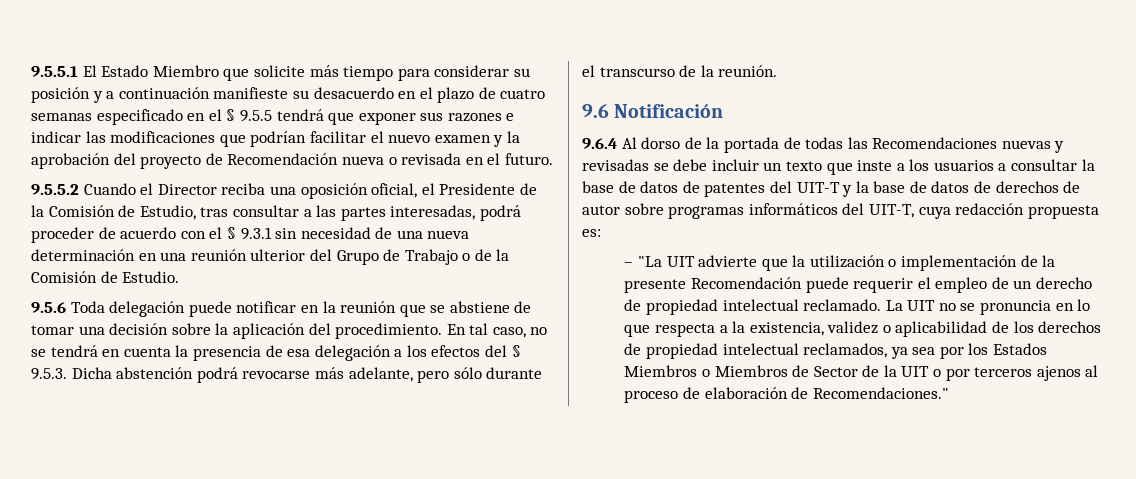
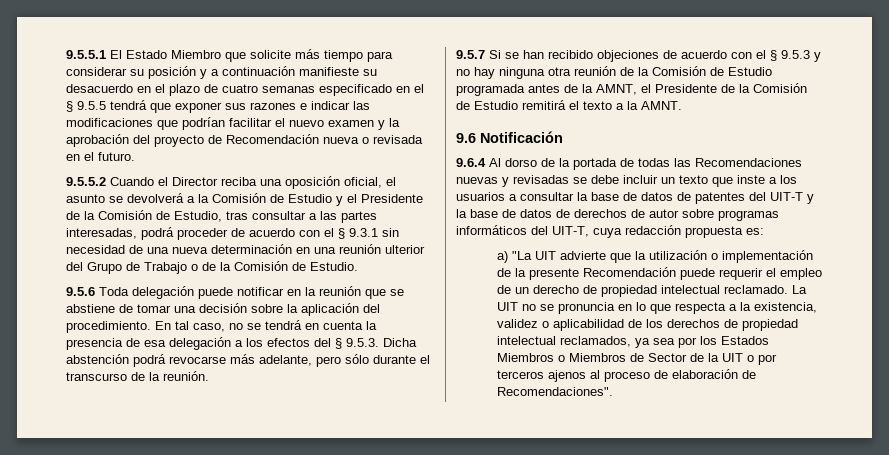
- 9.5.5.2 Cuando el Director reciba una oposición oficial, el Presidente de la Comisión de Estudio, tras consultar a las partes interesadas, podrá proceder de acuerdo con el § 9.3.1 sin necesidad de una nueva determinación en una reunión ulterior del Grupo de Trabajo o de la Comisión de Estudio.
+ 9.5.5.2 Cuando el Director reciba una oposición oficial, el asunto se devolverá a la Comisión de Estudio y el Presidente de la Comisión de Estudio, tras consultar a las partes interesadas, podrá proceder de acuerdo con el § 9.3.1 sin necesidad de una nueva determinación en una reunión ulterior del Grupo de Trabajo o de la Comisión de Estudio.
+ 9.5.7 Si se han recibido objeciones de acuerdo con el § 9.5.3 y no hay ninguna otra reunión de la Comisión de Estudio programada antes de la AMNT, el Presidente de la Comisión de Estudio remitirá el texto a la AMNT.
- – "La UIT advierte que la utilización o implementación de la presente Recomendación puede requerir el empleo de un derecho de propiedad intelectual reclamado.
+ a) "La UIT advierte que la utilización o implementación de la presente Recomendación puede requerir el empleo de un derecho de propiedad intelectual reclamado.
- La UIT no se pronuncia en lo que respecta a la existencia, validez o aplicabilidad de los derechos de propiedad intelectual reclamados, ya sea por los Estados Miembros o Miembros de Sector de la UIT o por terceros ajenos al proceso de elaboración de Recomendaciones."
+ La UIT no se pronuncia en lo que respecta a la existencia, validez o aplicabilidad de los derechos de propiedad intelectual reclamados, ya sea por los Estados Miembros o Miembros de Sector de la UIT o por terceros ajenos al proceso de elaboración de Recomendaciones".

